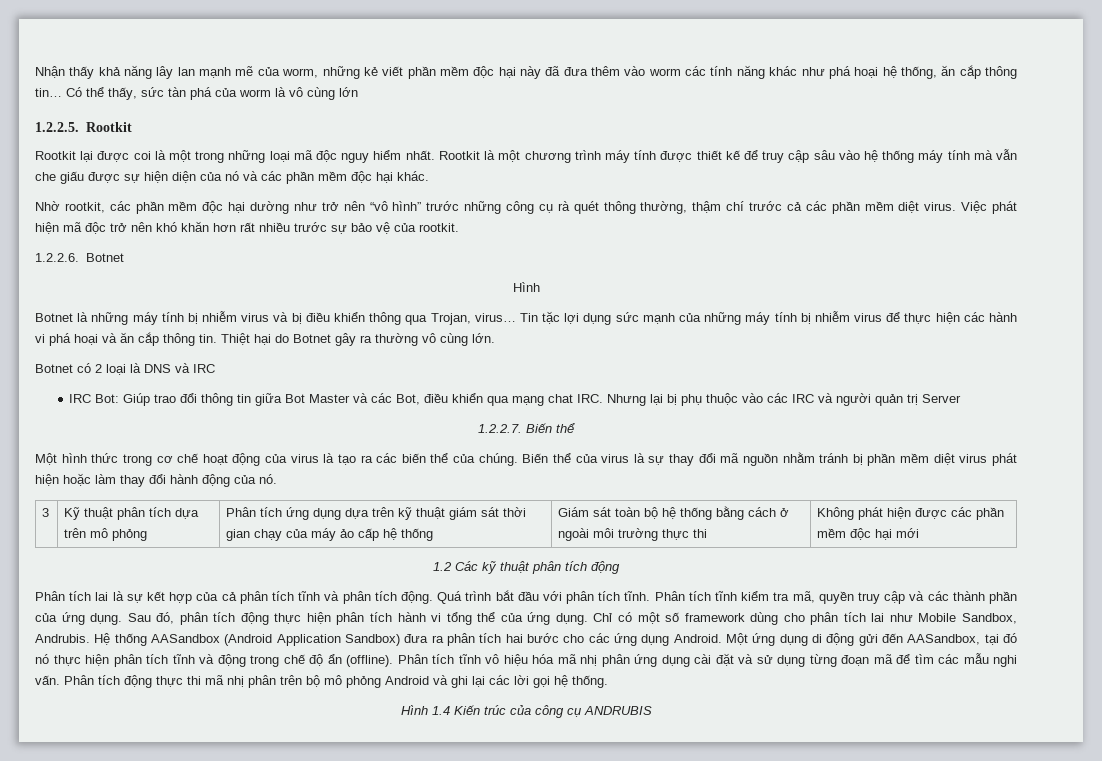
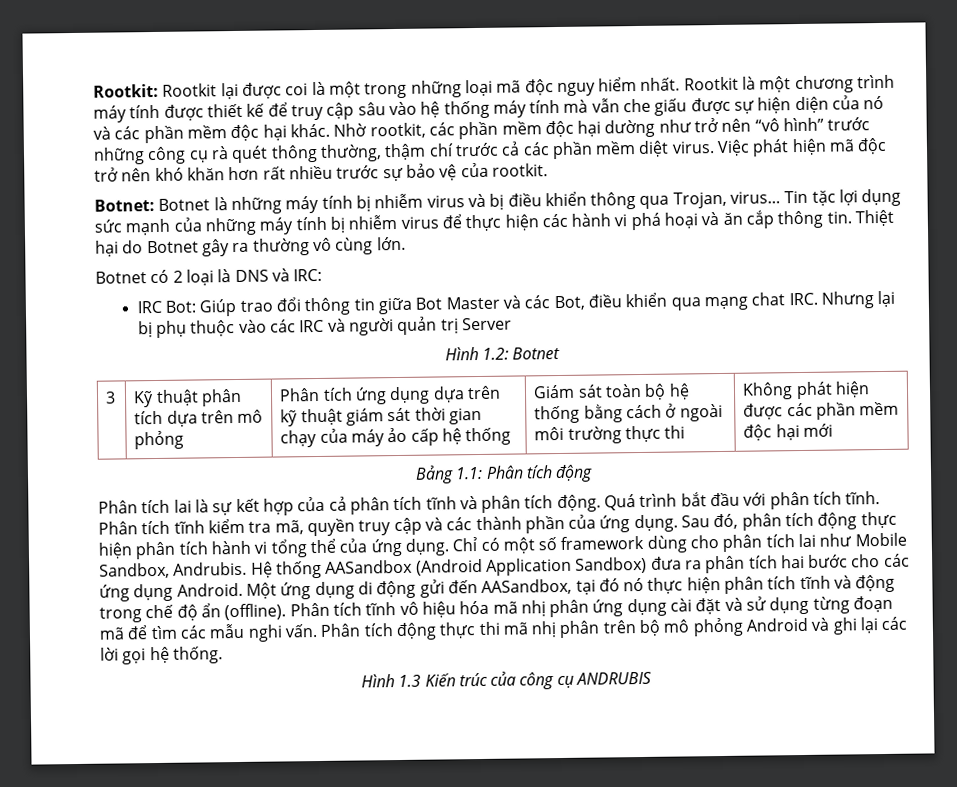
- Nhận thấy khả năng lây lan mạnh mẽ của worm, những kẻ viết phần mềm độc hại này đã đưa thêm vào worm các tính năng khác như phá hoại hệ thống, ăn cắp thông tin… Có thể thấy, sức tàn phá của worm là vô cùng lớn
- 1.2.2.5. Rootkit
- Rootkit lại được coi là một trong những loại mã độc nguy hiểm nhất.
+ Rootkit: Rootkit lại được coi là một trong những loại mã độc nguy hiểm nhất.
- Rootkit là một chương trình máy tính được thiết kế để truy cập sâu vào hệ thống máy tính mà vẫn che giấu được sự hiện diện của nó và các phần mềm độc hại khác.
- Nhờ rootkit, các phần mềm độc hại dường như trở nên “vô hình” trước những công cụ rà quét thông thường, thậm chí trước cả các phần mềm diệt virus.
+ Rootkit là một chương trình máy tính được thiết kế để truy cập sâu vào hệ thống máy tính mà vẫn che giấu được sự hiện diện của nó và các phần mềm độc hại khác. Nhờ rootkit, các phần mềm độc hại dường như trở nên “vô hình” trước những công cụ rà quét thông thường, thậm chí trước cả các phần mềm diệt virus.
- 1.2.2.6. Botnet
- Hình
- Botnet là những máy tính bị nhiễm virus và bị điều khiển thông qua Trojan, virus…
+ Botnet: Botnet là những máy tính bị nhiễm virus và bị điều khiển thông qua Trojan, virus…
- Botnet có 2 loại là DNS và IRC
+ Botnet có 2 loại là DNS và IRC:
- 1.2.2.7. Biến thể
- Một hình thức trong cơ chế hoạt động của virus là tạo ra các biến thể của chúng. Biến thể của virus là sự thay đổi mã nguồn nhằm tránh bị phần mềm diệt virus phát hiện hoặc làm thay đổi hành động của nó.
+ Hình 1.2: Botnet
- 1.2 Các kỹ thuật phân tích động
+ Bảng 1.1: Phân tích động
- Hình 1.4 Kiến trúc của công cụ ANDRUBIS
+ Hình 1.3 Kiến trúc của công cụ ANDRUBIS

